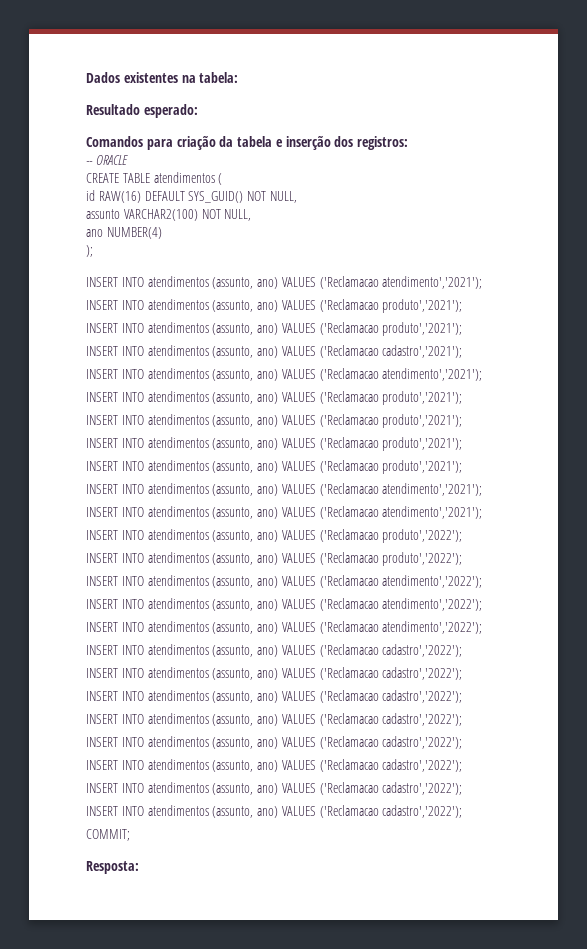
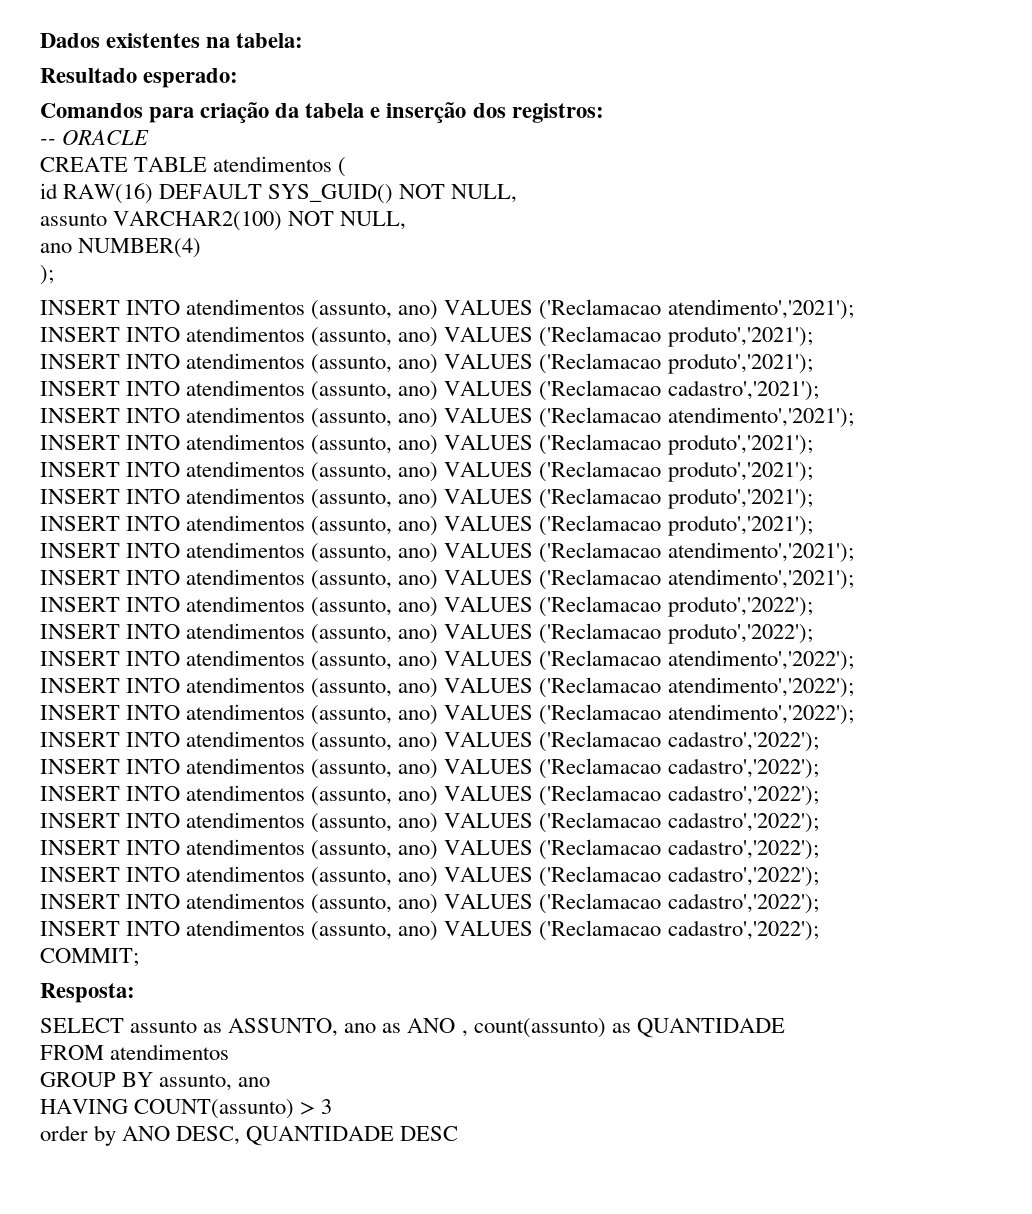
+ SELECT assunto as ASSUNTO, ano as ANO , count(assunto) as QUANTIDADE
+ FROM atendimentos
+ GROUP BY assunto, ano
+ HAVING COUNT(assunto) > 3
+ order by ANO DESC, QUANTIDADE DESC

